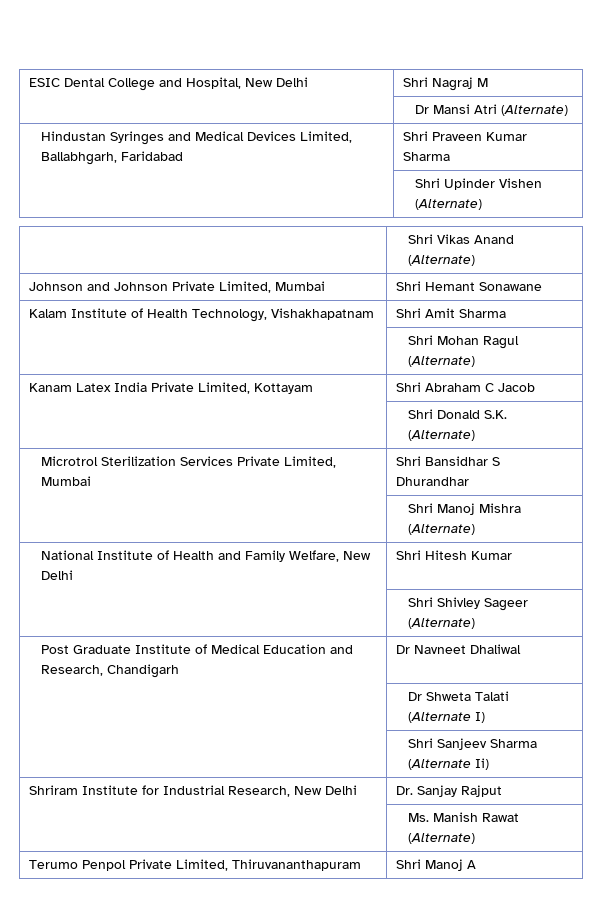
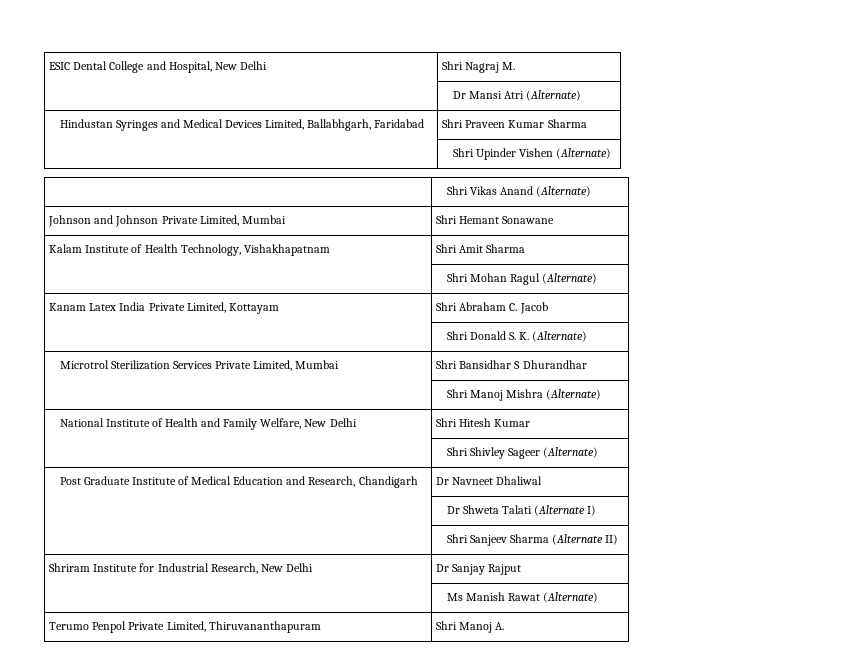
- ESIC Dental College and Hospital, New Delhi | Shri Nagraj M
+ ESIC Dental College and Hospital, New Delhi | Shri Nagraj M.
- Kanam Latex India Private Limited, Kottayam | Shri Abraham C Jacob
+ Kanam Latex India Private Limited, Kottayam | Shri Abraham C. Jacob
- | Shri Donald S.K. (Alternate)
+ | Shri Donald S. K. (Alternate)
- | Shri Sanjeev Sharma (Alternate Ii)
+ | Shri Sanjeev Sharma (Alternate II)
- Shriram Institute for Industrial Research, New Delhi | Dr. Sanjay Rajput
+ Shriram Institute for Industrial Research, New Delhi | Dr Sanjay Rajput
- | Ms. Manish Rawat (Alternate)
+ | Ms Manish Rawat (Alternate)
- Terumo Penpol Private Limited, Thiruvananthapuram | Shri Manoj A
+ Terumo Penpol Private Limited, Thiruvananthapuram | Shri Manoj A.

